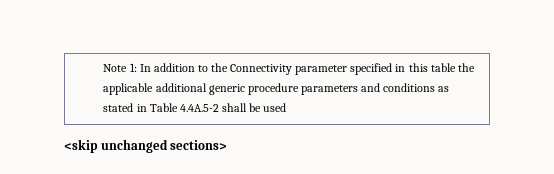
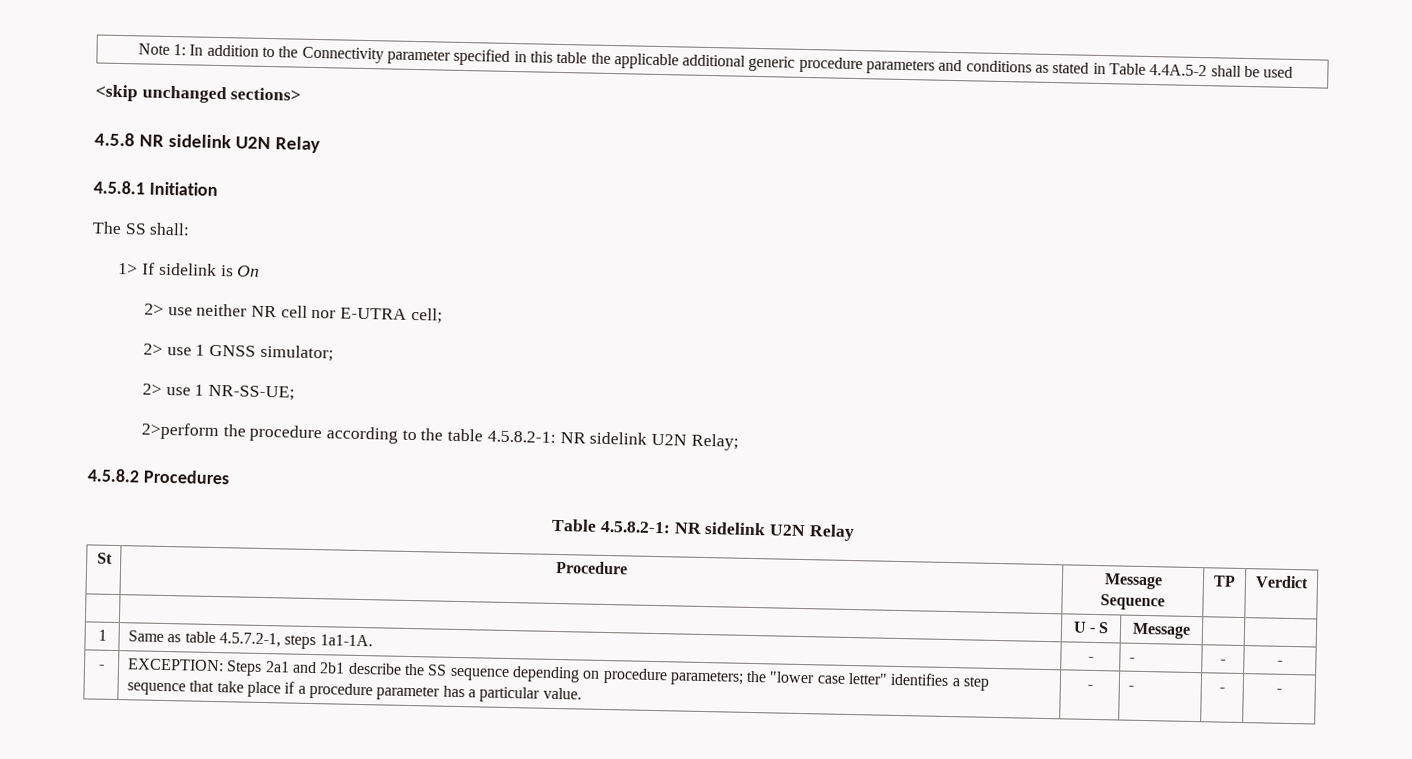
+ 4.5.8 NR sidelink U2N Relay
+ 4.5.8.1 Initiation
+ The SS shall:
+ 1> If sidelink is On
+ 2> use neither NR cell nor E-UTRA cell;
+ 2> use 1 GNSS simulator;
+ 2> use 1 NR-SS-UE;
+ 2>perform the procedure according to the table 4.5.8.2-1: NR sidelink U2N Relay;
+ 4.5.8.2 Procedures
+ Table 4.5.8.2-1: NR sidelink U2N Relay
+ St | Procedure | Message Sequence | TP | Verdict
+ | | U - S | Message | |
+ 1 | Same as table 4.5.7.2-1, steps 1a1-1A. | - | - | - | -
+ - | EXCEPTION: Steps 2a1 and 2b1 describe the SS sequence depending on procedure parameters; the "lower case letter" identifies a step sequence that take place if a procedure parameter has a particular value. | - | - | - | -

